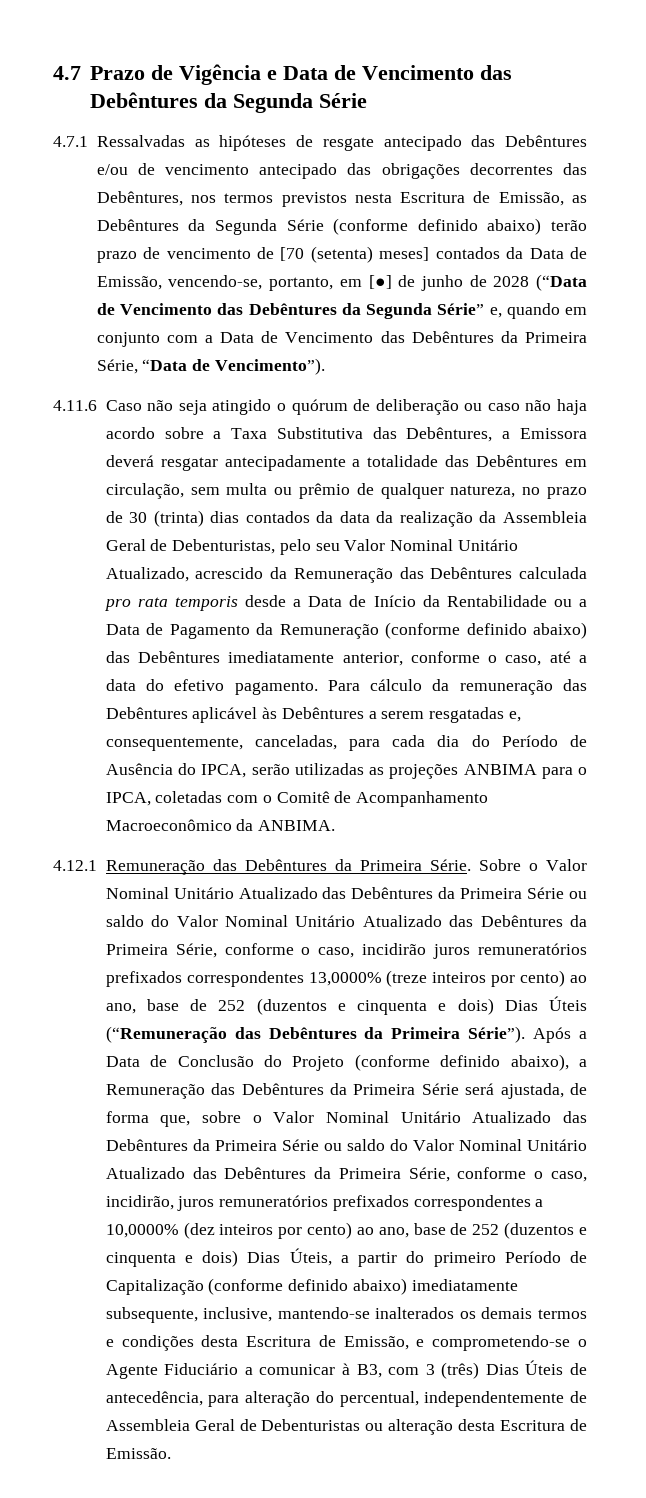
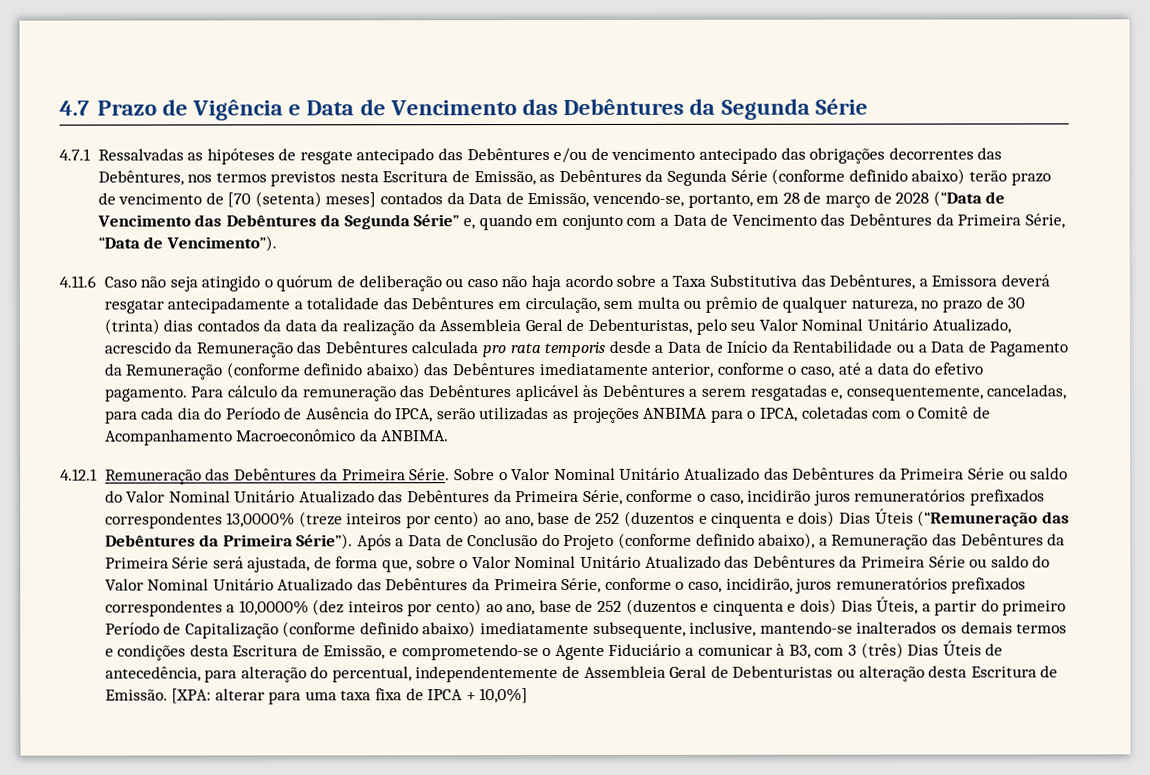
- 4.7.1 Ressalvadas as hipóteses de resgate antecipado das Debêntures e/ou de vencimento antecipado das obrigações decorrentes das Debêntures, nos termos previstos nesta Escritura de Emissão, as Debêntures da Segunda Série (conforme definido abaixo) terão prazo de vencimento de [70 (setenta) meses] contados da Data de Emissão, vencendo-se, portanto, em [●] de junho de 2028 (“Data de Vencimento das Debêntures da Segunda Série” e, quando em conjunto com a Data de Vencimento das Debêntures da Primeira Série, “Data de Vencimento”).
+ 4.7.1 Ressalvadas as hipóteses de resgate antecipado das Debêntures e/ou de vencimento antecipado das obrigações decorrentes das Debêntures, nos termos previstos nesta Escritura de Emissão, as Debêntures da Segunda Série (conforme definido abaixo) terão prazo de vencimento de [70 (setenta) meses] contados da Data de Emissão, vencendo-se, portanto, em 28 de março de 2028 (“Data de Vencimento das Debêntures da Segunda Série” e, quando em conjunto com a Data de Vencimento das Debêntures da Primeira Série, “Data de Vencimento”).
+ [XPA: alterar para uma taxa fixa de IPCA + 10,0%]

